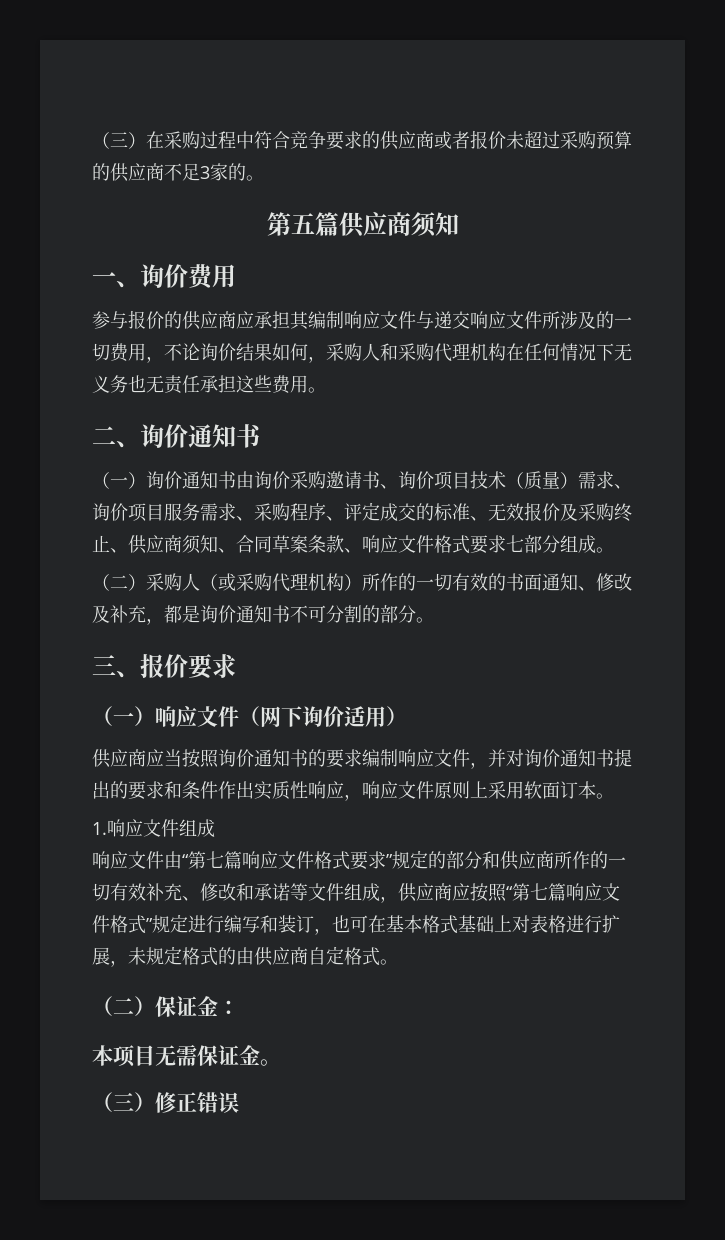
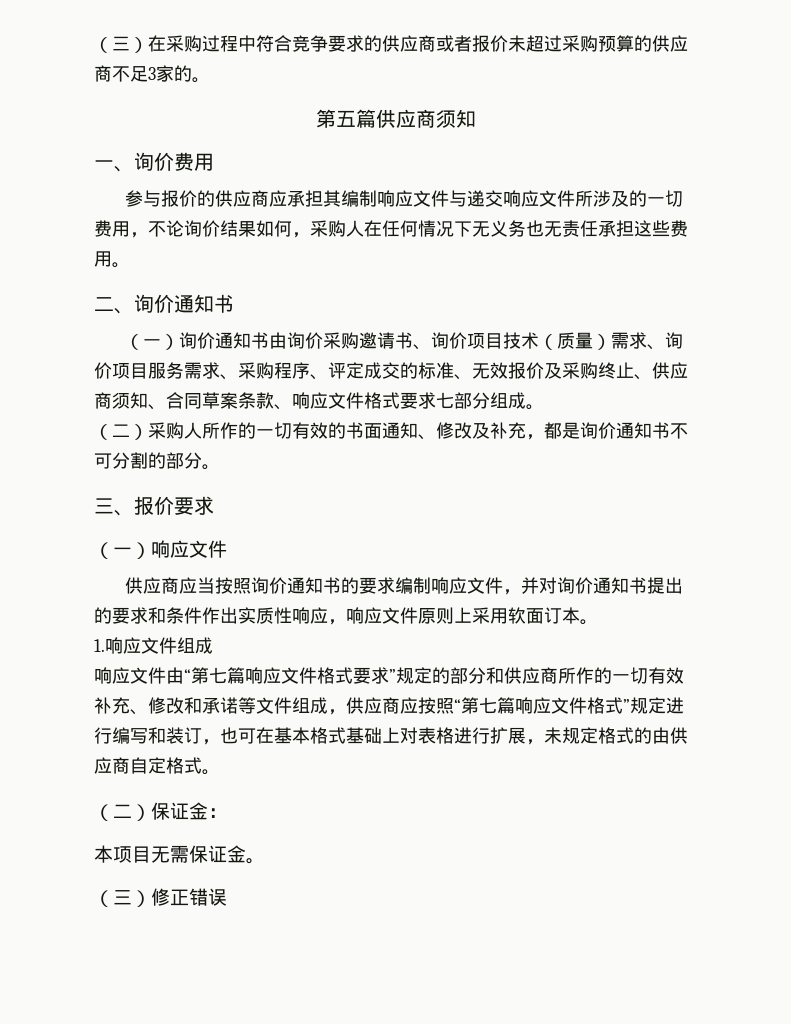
- 参与报价的供应商应承担其编制响应文件与递交响应文件所涉及的一切费用，不论询价结果如何，采购人和采购代理机构在任何情况下无义务也无责任承担这些费用。
+ 参与报价的供应商应承担其编制响应文件与递交响应文件所涉及的一切费用，不论询价结果如何，采购人在任何情况下无义务也无责任承担这些费用。
- （二）采购人（或采购代理机构）所作的一切有效的书面通知、修改及补充，都是询价通知书不可分割的部分。
+ （二）采购人所作的一切有效的书面通知、修改及补充，都是询价通知书不可分割的部分。
- （一）响应文件（网下询价适用）
+ （一）响应文件

